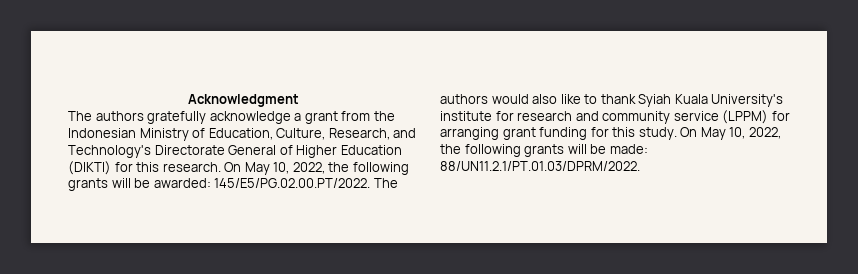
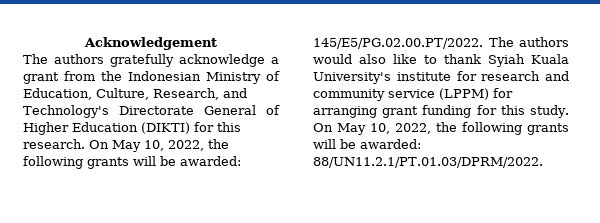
- Acknowledgment
+ Acknowledgement
- On May 10, 2022, the following grants will be made: 88/UN11.2.1/PT.01.03/DPRM/2022.
+ On May 10, 2022, the following grants will be awarded: 88/UN11.2.1/PT.01.03/DPRM/2022.

